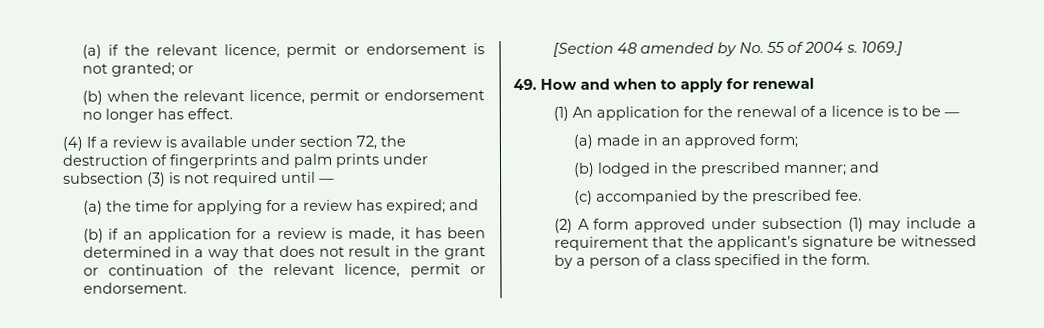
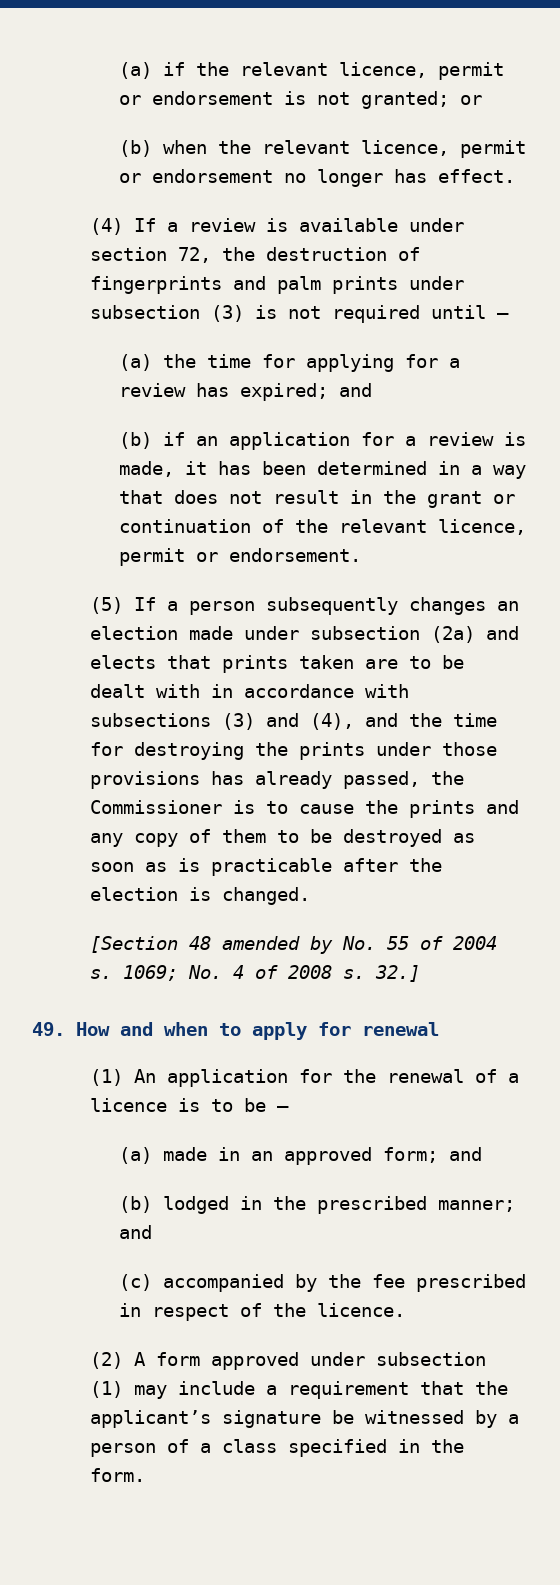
+ (5) If a person subsequently changes an election made under subsection (2a) and elects that prints taken are to be dealt with in accordance with subsections (3) and (4), and the time for destroying the prints under those provisions has already passed, the Commissioner is to cause the prints and any copy of them to be destroyed as soon as is practicable after the election is changed.
- 1069.]
+ 1069; No. 4 of 2008 s. 32.]
- (a) made in an approved form;
+ (a) made in an approved form; and
- (c) accompanied by the prescribed fee.
+ (c) accompanied by the fee prescribed in respect of the licence.

